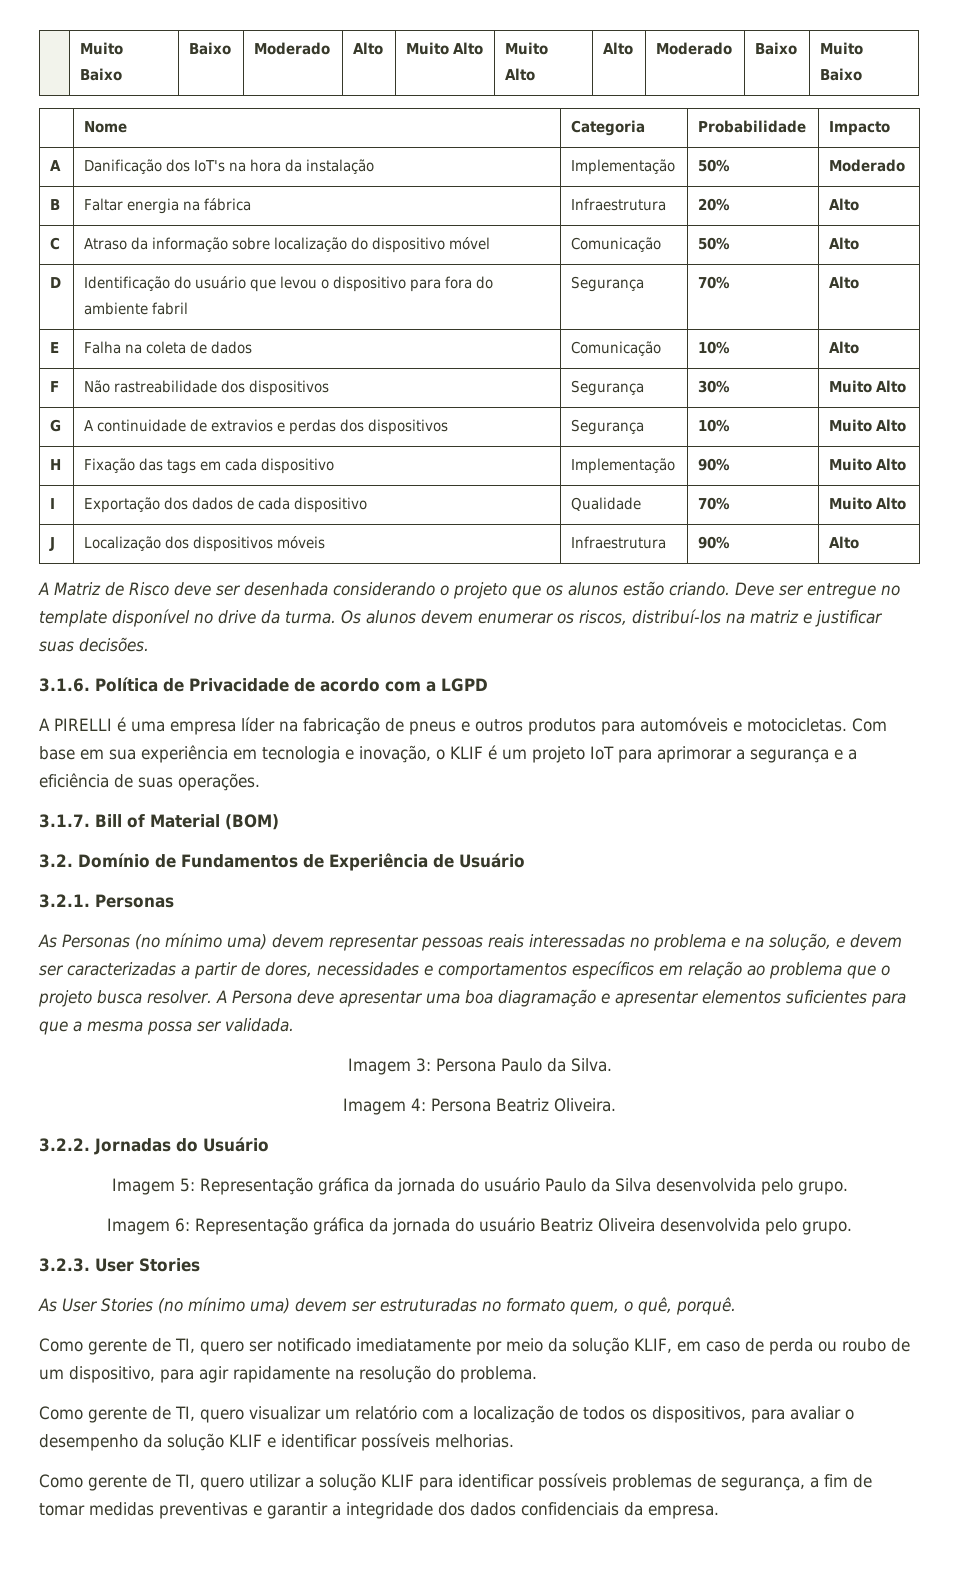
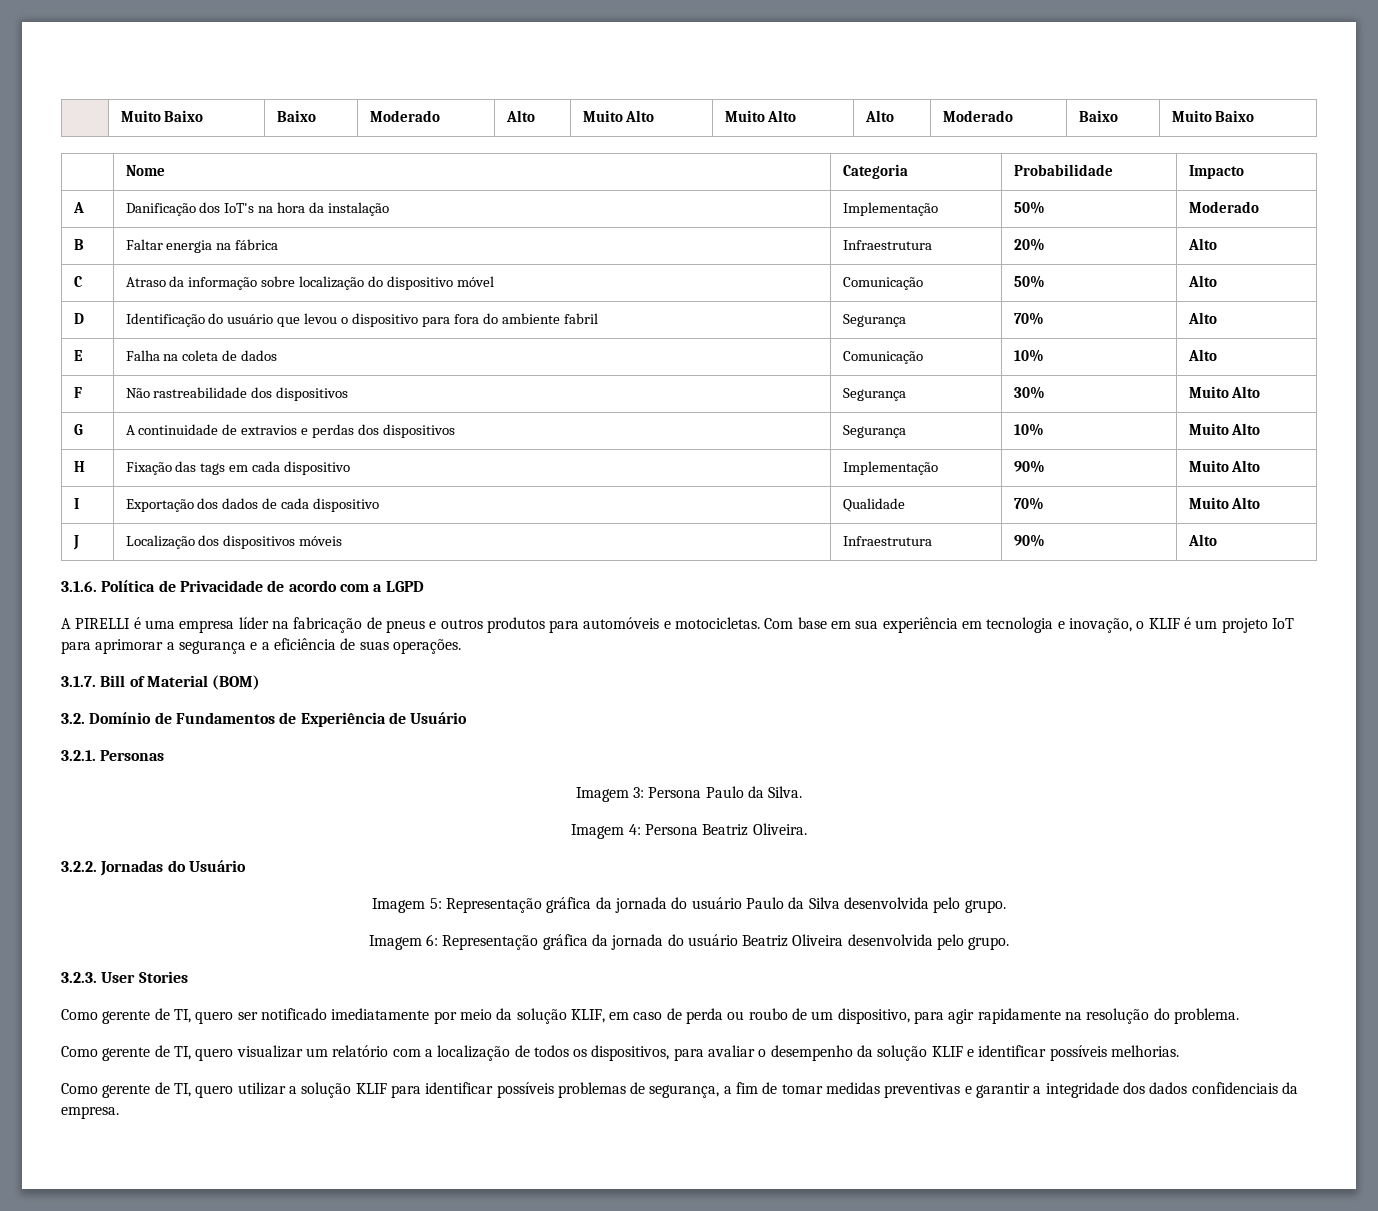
- A Matriz de Risco deve ser desenhada considerando o projeto que os alunos estão criando. Deve ser entregue no template disponível no drive da turma. Os alunos devem enumerar os riscos, distribuí-los na matriz e justificar suas decisões.
- As Personas (no mínimo uma) devem representar pessoas reais interessadas no problema e na solução, e devem ser caracterizadas a partir de dores, necessidades e comportamentos específicos em relação ao problema que o projeto busca resolver. A Persona deve apresentar uma boa diagramação e apresentar elementos suficientes para que a mesma possa ser validada.
- As User Stories (no mínimo uma) devem ser estruturadas no formato quem, o quê, porquê.

